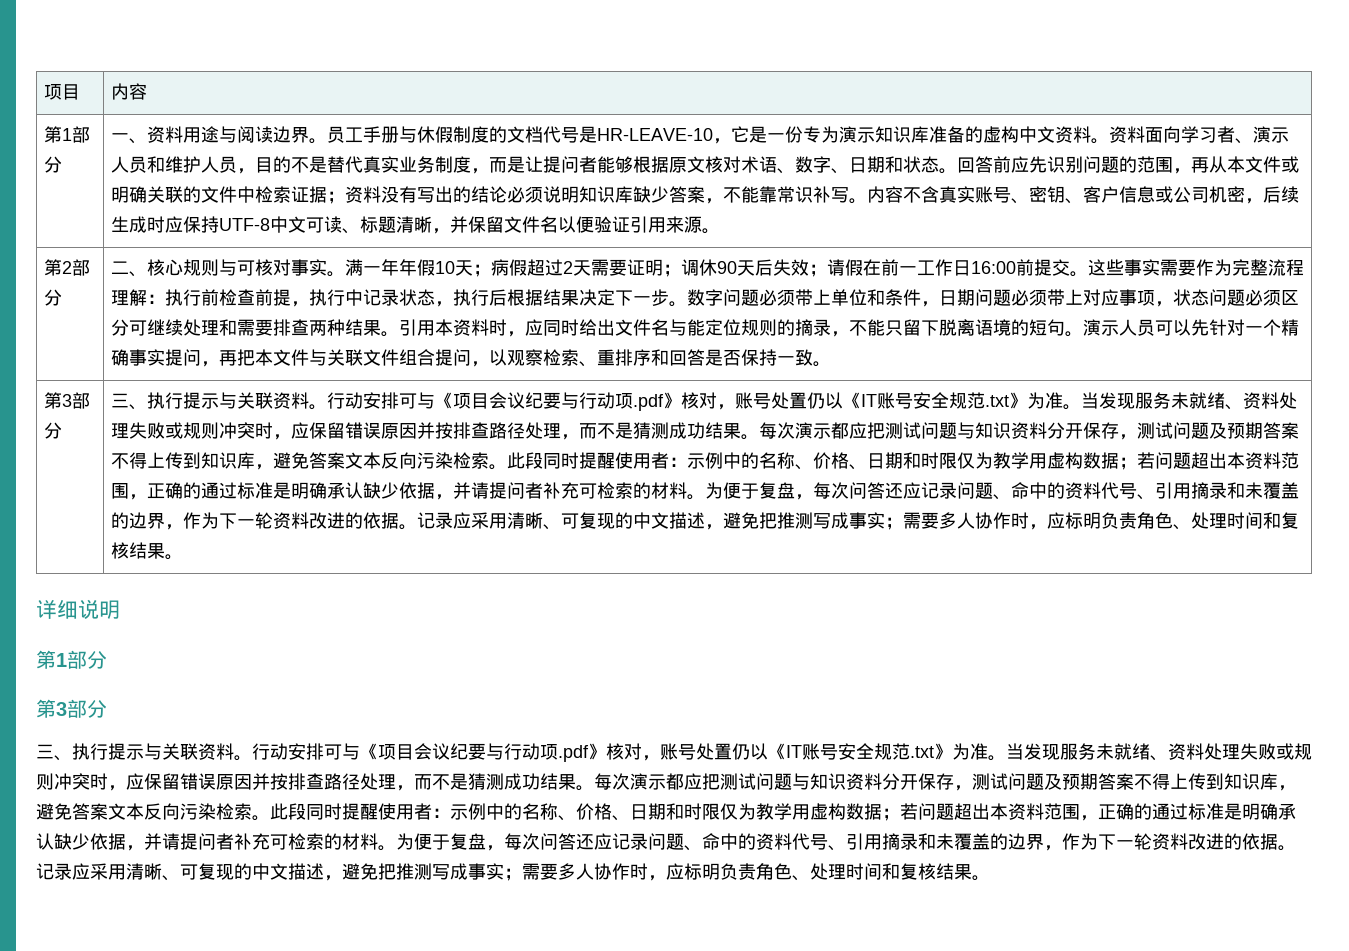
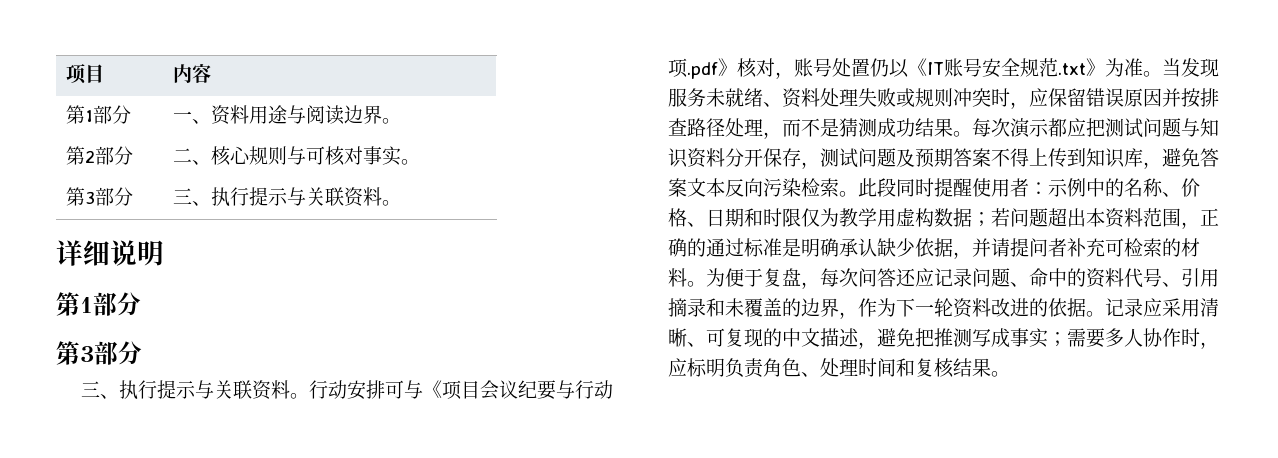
- 员工手册与休假制度的文档代号是HR-LEAVE-10，它是一份专为演示知识库准备的虚构中文资料。资料面向学习者、演示人员和维护人员，目的不是替代真实业务制度，而是让提问者能够根据原文核对术语、数字、日期和状态。回答前应先识别问题的范围，再从本文件或明确关联的文件中检索证据；资料没有写出的结论必须说明知识库缺少答案，不能靠常识补写。内容不含真实账号、密钥、客户信息或公司机密，后续生成时应保持UTF-8中文可读、标题清晰，并保留文件名以便验证引用来源。
- 满一年年假10天；病假超过2天需要证明；调休90天后失效；请假在前一工作日16:00前提交。这些事实需要作为完整流程理解：执行前检查前提，执行中记录状态，执行后根据结果决定下一步。数字问题必须带上单位和条件，日期问题必须带上对应事项，状态问题必须区分可继续处理和需要排查两种结果。引用本资料时，应同时给出文件名与能定位规则的摘录，不能只留下脱离语境的短句。演示人员可以先针对一个精确事实提问，再把本文件与关联文件组合提问，以观察检索、重排序和回答是否保持一致。
- 第3部分 | 三、执行提示与关联资料。行动安排可与《项目会议纪要与行动项.pdf》核对，账号处置仍以《IT账号安全规范.txt》为准。当发现服务未就绪、资料处理失败或规则冲突时，应保留错误原因并按排查路径处理，而不是猜测成功结果。每次演示都应把测试问题与知识资料分开保存，测试问题及预期答案不得上传到知识库，避免答案文本反向污染检索。此段同时提醒使用者：示例中的名称、价格、日期和时限仅为教学用虚构数据；若问题超出本资料范围，正确的通过标准是明确承认缺少依据，并请提问者补充可检索的材料。为便于复盘，每次问答还应记录问题、命中的资料代号、引用摘录和未覆盖的边界，作为下一轮资料改进的依据。记录应采用清晰、可复现的中文描述，避免把推测写成事实；需要多人协作时，应标明负责角色、处理时间和复核结果。
+ 第3部分 | 三、执行提示与关联资料。

